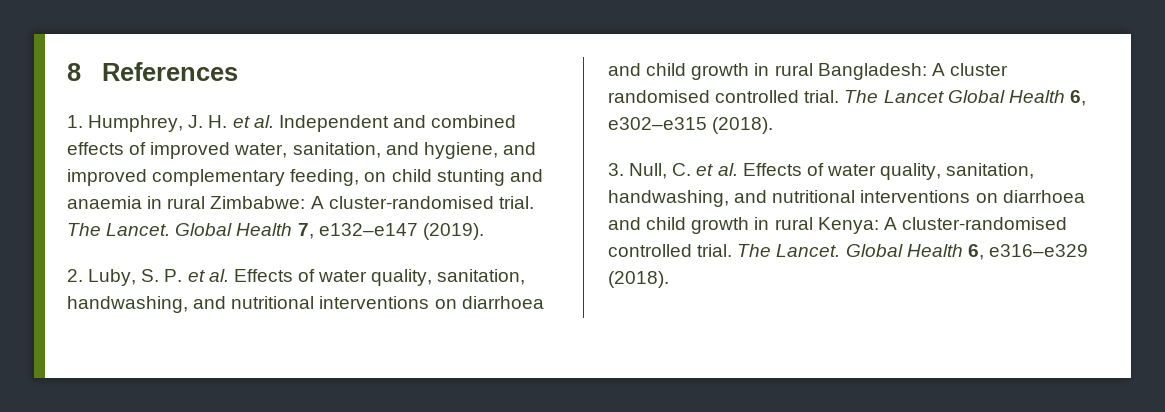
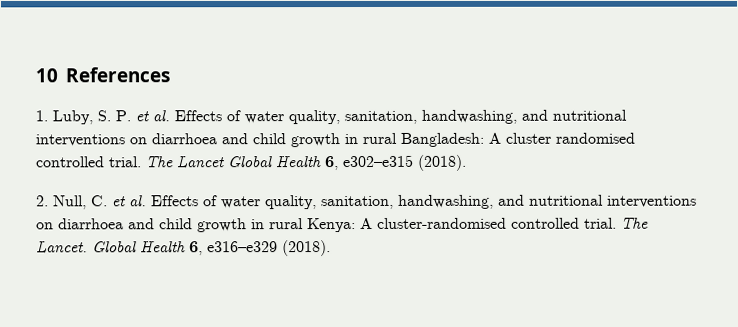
- 8 References
+ 10 References
- 1. Humphrey, J. H. et al. Independent and combined effects of improved water, sanitation, and hygiene, and improved complementary feeding, on child stunting and anaemia in rural Zimbabwe: A cluster-randomised trial. The Lancet. Global Health 7, e132–e147 (2019).
- 2. Luby, S. P. et al. Effects of water quality, sanitation, handwashing, and nutritional interventions on diarrhoea and child growth in rural Bangladesh: A cluster randomised controlled trial.
+ 1. Luby, S. P. et al. Effects of water quality, sanitation, handwashing, and nutritional interventions on diarrhoea and child growth in rural Bangladesh: A cluster randomised controlled trial.
- 3. Null, C. et al. Effects of water quality, sanitation, handwashing, and nutritional interventions on diarrhoea and child growth in rural Kenya: A cluster-randomised controlled trial.
+ 2. Null, C. et al. Effects of water quality, sanitation, handwashing, and nutritional interventions on diarrhoea and child growth in rural Kenya: A cluster-randomised controlled trial.

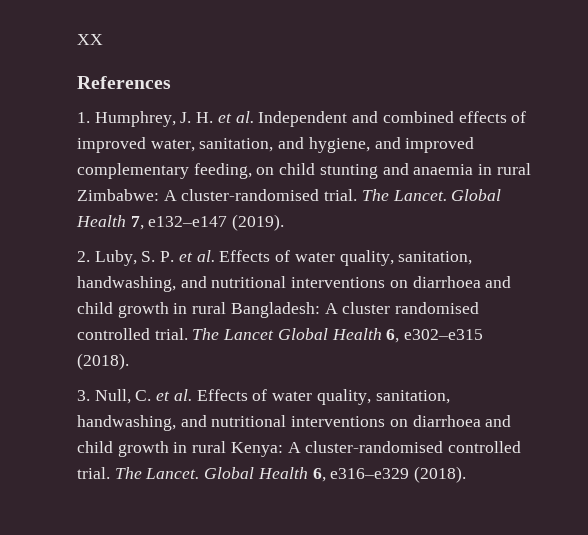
- 10 References
+ XX
+ References
- 1. Luby, S. P. et al. Effects of water quality, sanitation, handwashing, and nutritional interventions on diarrhoea and child growth in rural Bangladesh: A cluster randomised controlled trial.
+ 1. Humphrey, J. H. et al. Independent and combined effects of improved water, sanitation, and hygiene, and improved complementary feeding, on child stunting and anaemia in rural Zimbabwe: A cluster-randomised trial. The Lancet. Global Health 7, e132–e147 (2019).
+ 2. Luby, S. P. et al. Effects of water quality, sanitation, handwashing, and nutritional interventions on diarrhoea and child growth in rural Bangladesh: A cluster randomised controlled trial.
- 2. Null, C. et al. Effects of water quality, sanitation, handwashing, and nutritional interventions on diarrhoea and child growth in rural Kenya: A cluster-randomised controlled trial.
+ 3. Null, C. et al. Effects of water quality, sanitation, handwashing, and nutritional interventions on diarrhoea and child growth in rural Kenya: A cluster-randomised controlled trial.

